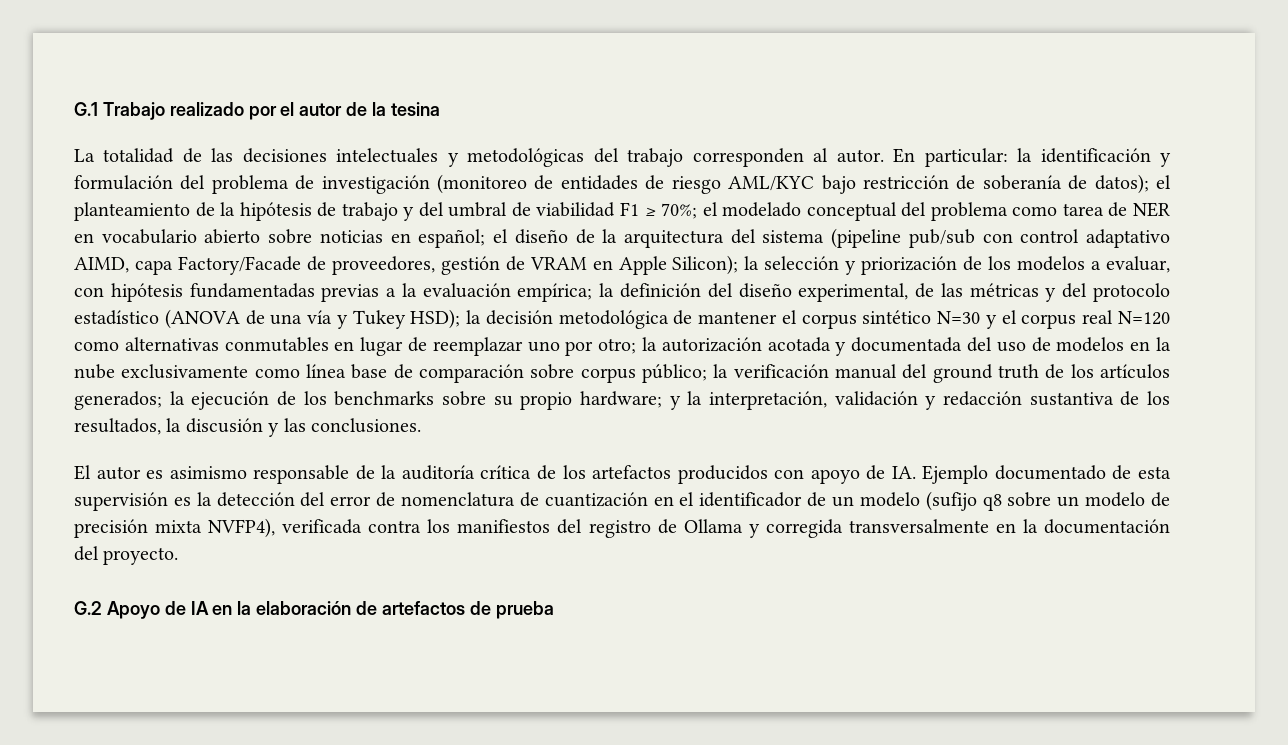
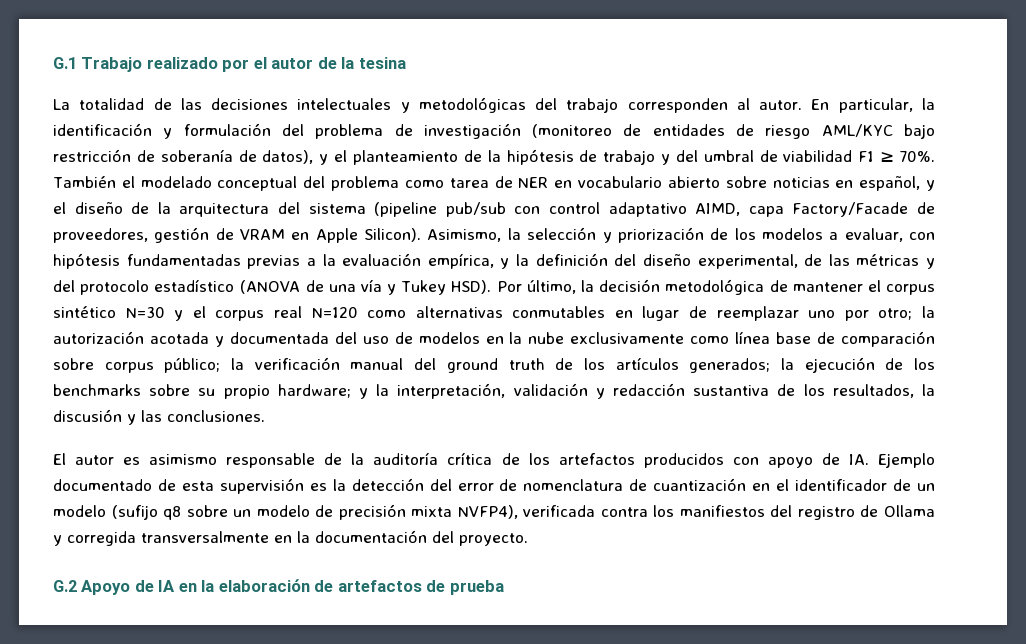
- En particular: la identificación y formulación del problema de investigación (monitoreo de entidades de riesgo AML/KYC bajo restricción de soberanía de datos); el planteamiento de la hipótesis de trabajo y del umbral de viabilidad F1 ≥ 70%; el modelado conceptual del problema como tarea de NER en vocabulario abierto sobre noticias en español; el diseño de la arquitectura del sistema (pipeline pub/sub con control adaptativo AIMD, capa Factory/Facade de proveedores, gestión de VRAM en Apple Silicon); la selección y priorización de los modelos a evaluar, con hipótesis fundamentadas previas a la evaluación empírica; la definición del diseño experimental, de las métricas y del protocolo estadístico (ANOVA de una vía y Tukey HSD); la decisión metodológica de mantener el corpus sintético N=30 y el corpus real N=120 como alternativas conmutables en lugar de reemplazar uno por otro;
+ En particular, la identificación y formulación del problema de investigación (monitoreo de entidades de riesgo AML/KYC bajo restricción de soberanía de datos), y el planteamiento de la hipótesis de trabajo y del umbral de viabilidad F1 ≥ 70%. También el modelado conceptual del problema como tarea de NER en vocabulario abierto sobre noticias en español, y el diseño de la arquitectura del sistema (pipeline pub/sub con control adaptativo AIMD, capa Factory/Facade de proveedores, gestión de VRAM en Apple Silicon). Asimismo, la selección y priorización de los modelos a evaluar, con hipótesis fundamentadas previas a la evaluación empírica, y la definición del diseño experimental, de las métricas y del protocolo estadístico (ANOVA de una vía y Tukey HSD). Por último, la decisión metodológica de mantener el corpus sintético N=30 y el corpus real N=120 como alternativas conmutables en lugar de reemplazar uno por otro;

